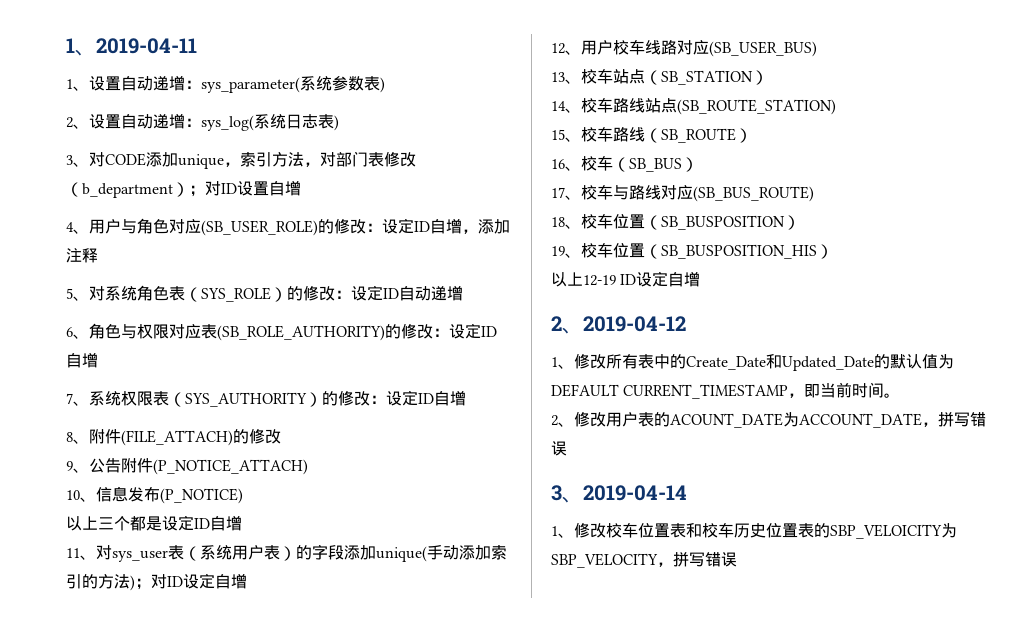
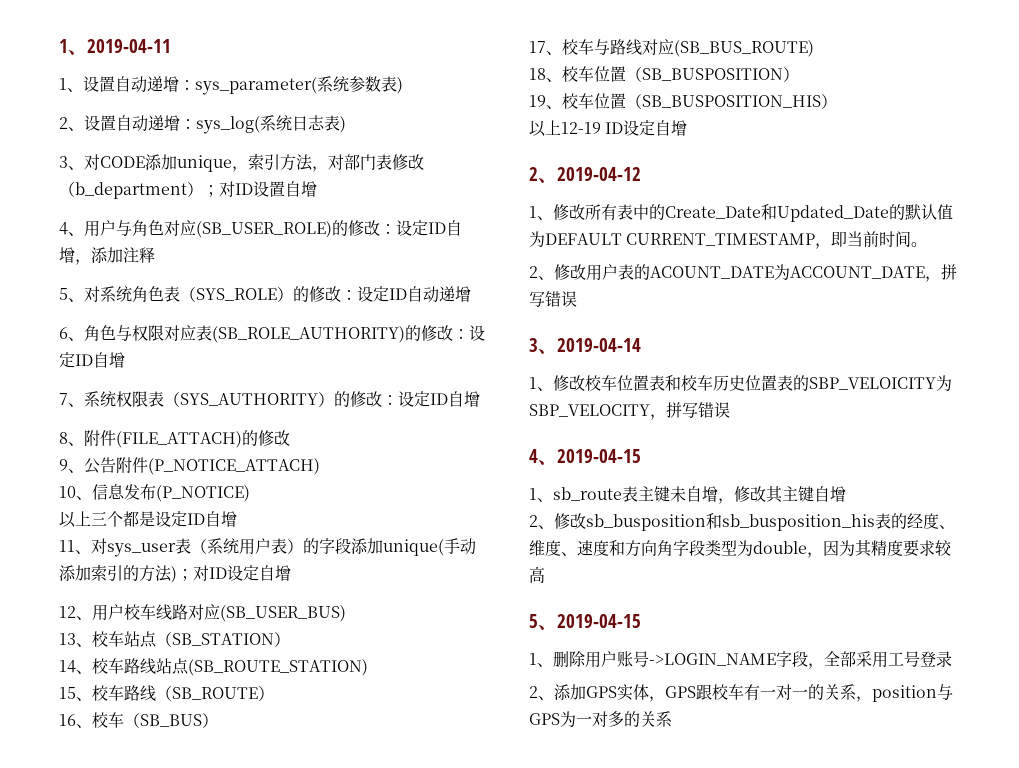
+ 4、2019-04-15
+ 1、sb_route表主键未自增，修改其主键自增
+ 2、修改sb_busposition和sb_busposition_his表的经度、维度、速度和方向角字段类型为double，因为其精度要求较高
+ 5、2019-04-15
+ 1、删除用户账号->LOGIN_NAME字段，全部采用工号登录
+ 2、添加GPS实体，GPS跟校车有一对一的关系，position与GPS为一对多的关系

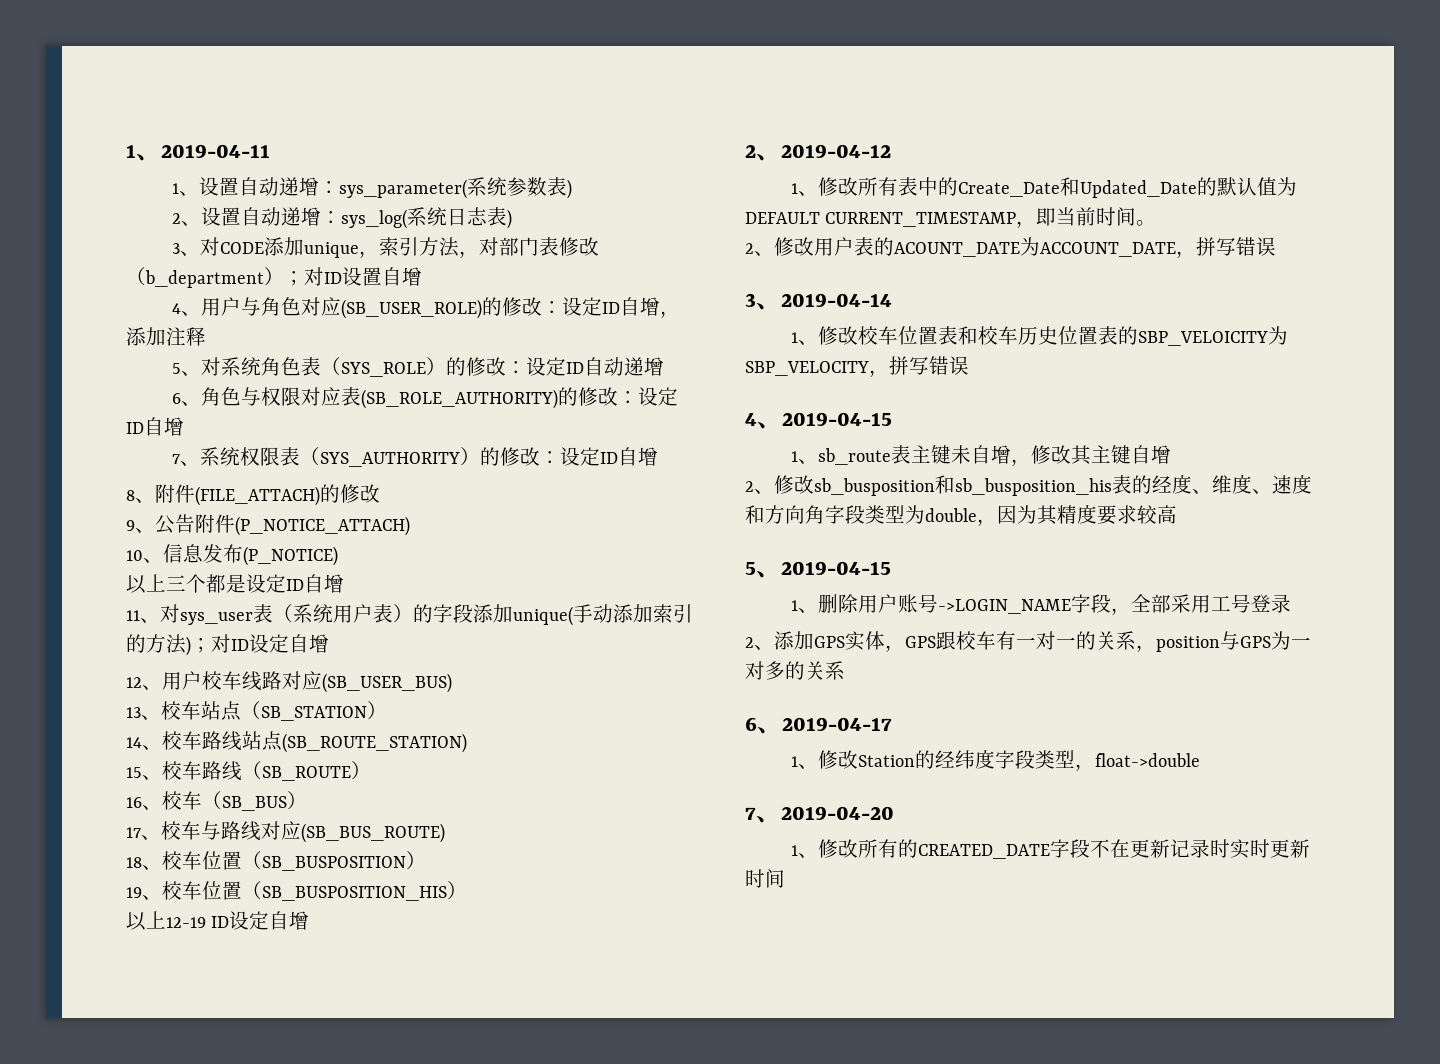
+ 6、2019-04-17
+ 1、修改Station的经纬度字段类型，float->double
+ 7、2019-04-20
+ 1、修改所有的CREATED_DATE字段不在更新记录时实时更新时间

